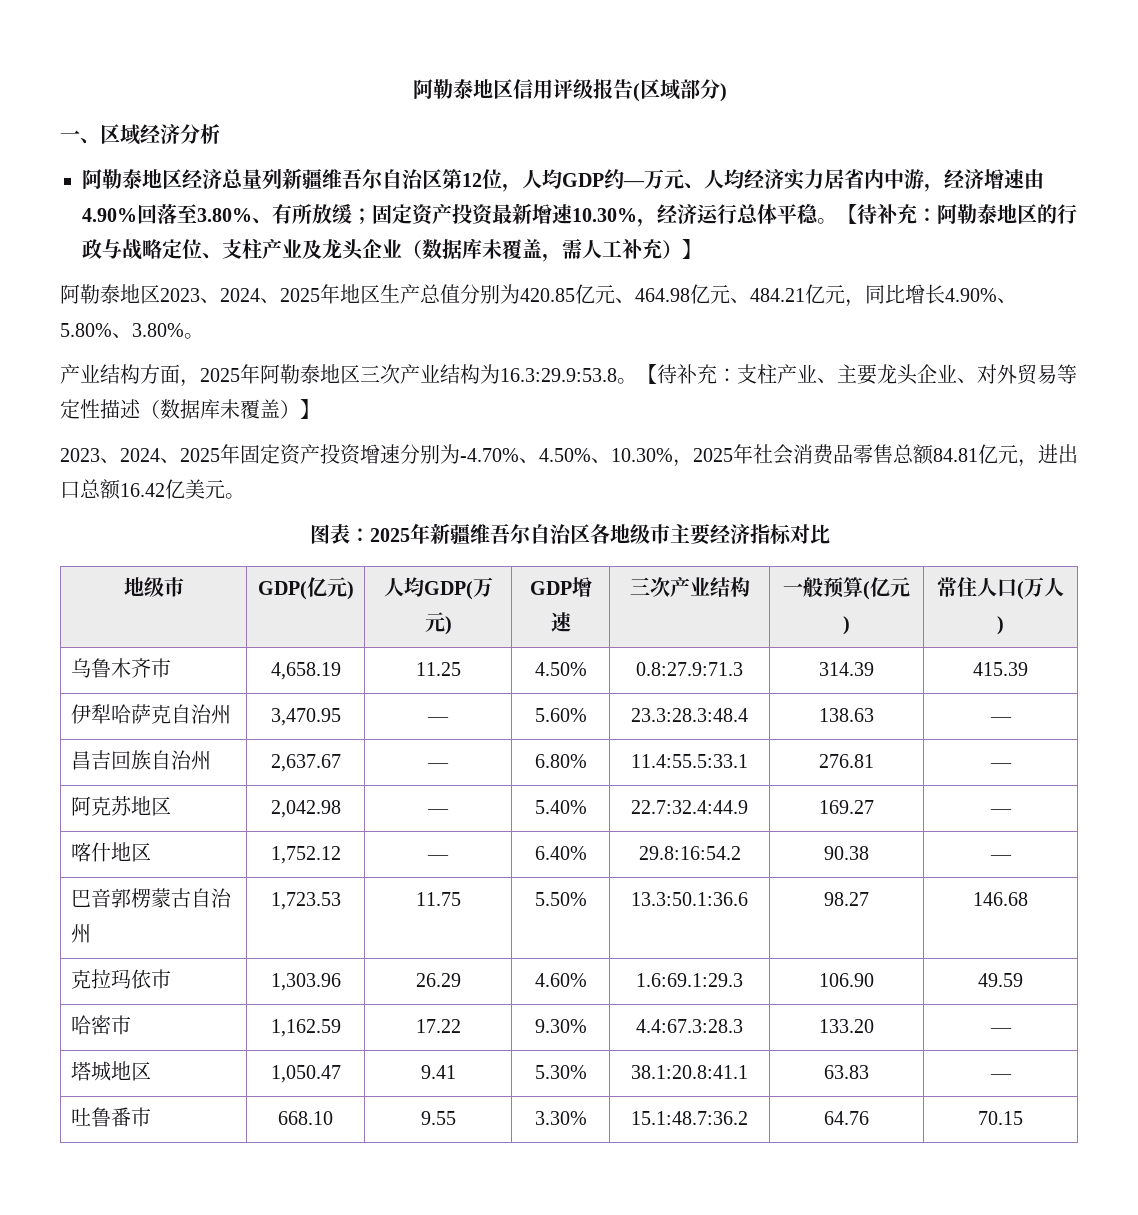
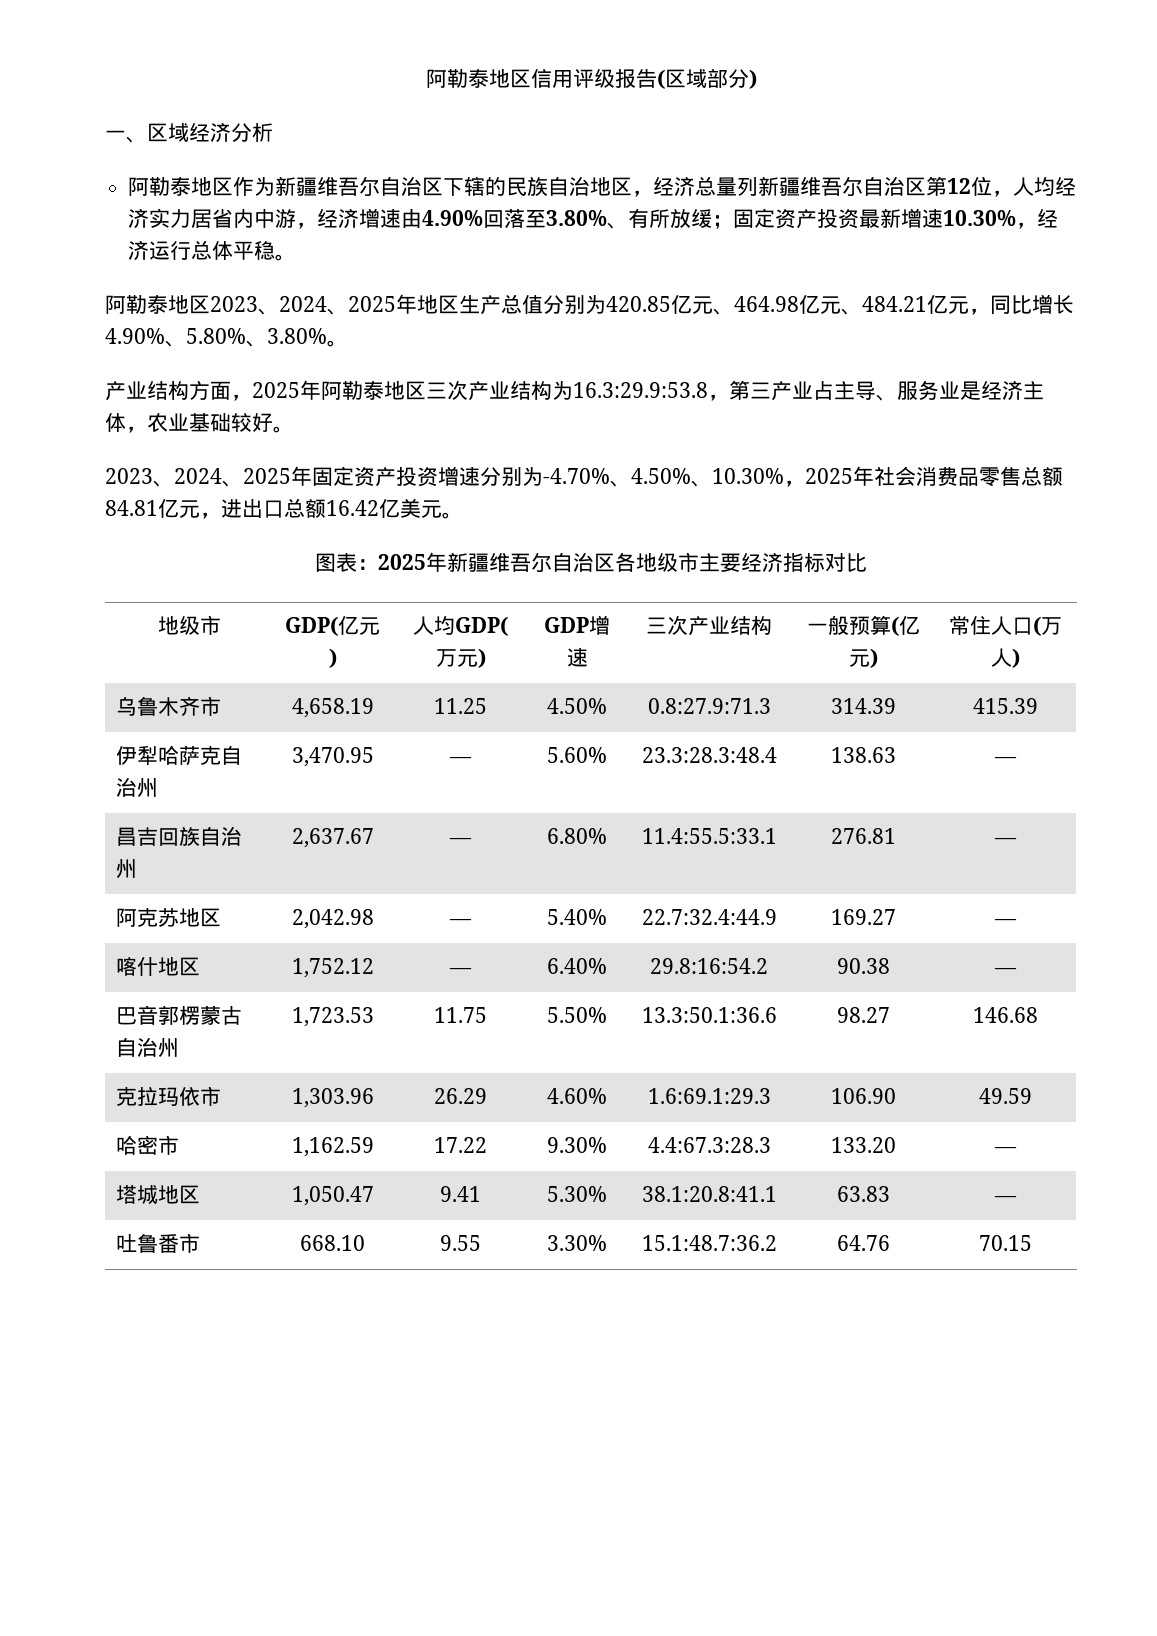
- 阿勒泰地区经济总量列新疆维吾尔自治区第12位，人均GDP约—万元、人均经济实力居省内中游，经济增速由4.90%回落至3.80%、有所放缓；固定资产投资最新增速10.30%，经济运行总体平稳。【待补充：阿勒泰地区的行政与战略定位、支柱产业及龙头企业（数据库未覆盖，需人工补充）】
+ 阿勒泰地区作为新疆维吾尔自治区下辖的民族自治地区，经济总量列新疆维吾尔自治区第12位，人均经济实力居省内中游，经济增速由4.90%回落至3.80%、有所放缓；固定资产投资最新增速10.30%，经济运行总体平稳。
- 产业结构方面，2025年阿勒泰地区三次产业结构为16.3:29.9:53.8。【待补充：支柱产业、主要龙头企业、对外贸易等定性描述（数据库未覆盖）】
+ 产业结构方面，2025年阿勒泰地区三次产业结构为16.3:29.9:53.8，第三产业占主导、服务业是经济主体，农业基础较好。

